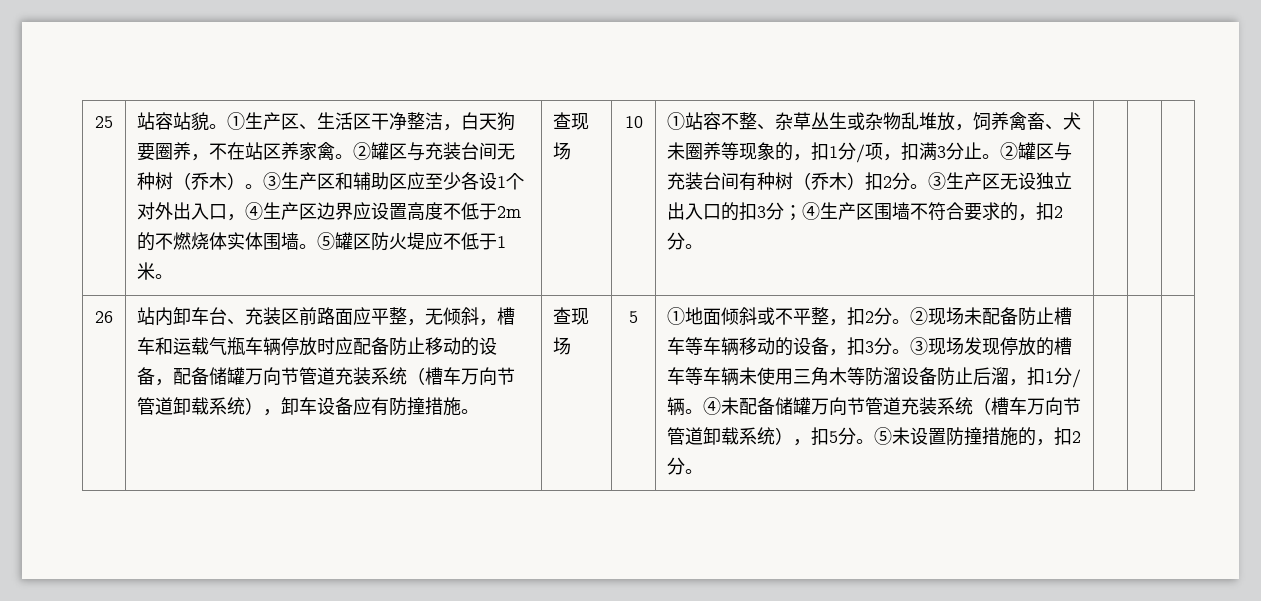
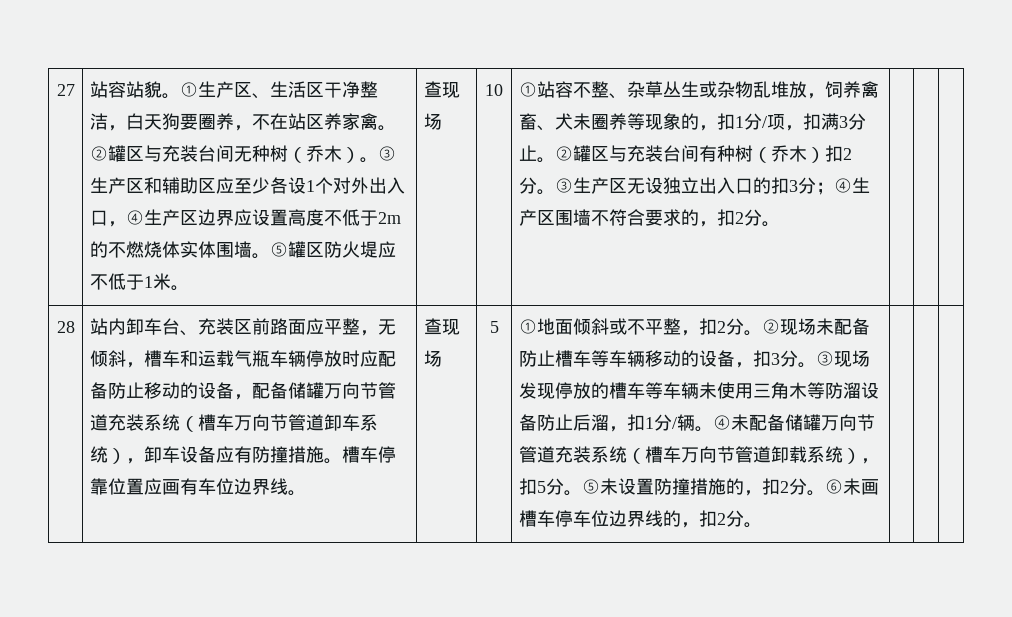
- 25
+ 27
- 26
+ 28
- 站内卸车台、充装区前路面应平整，无倾斜，槽车和运载气瓶车辆停放时应配备防止移动的设备，配备储罐万向节管道充装系统（槽车万向节管道卸载系统），卸车设备应有防撞措施。
+ 站内卸车台、充装区前路面应平整，无倾斜，槽车和运载气瓶车辆停放时应配备防止移动的设备，配备储罐万向节管道充装系统（槽车万向节管道卸车系统），卸车设备应有防撞措施。槽车停靠位置应画有车位边界线。
+ ⑥未画槽车停车位边界线的，扣2分。

